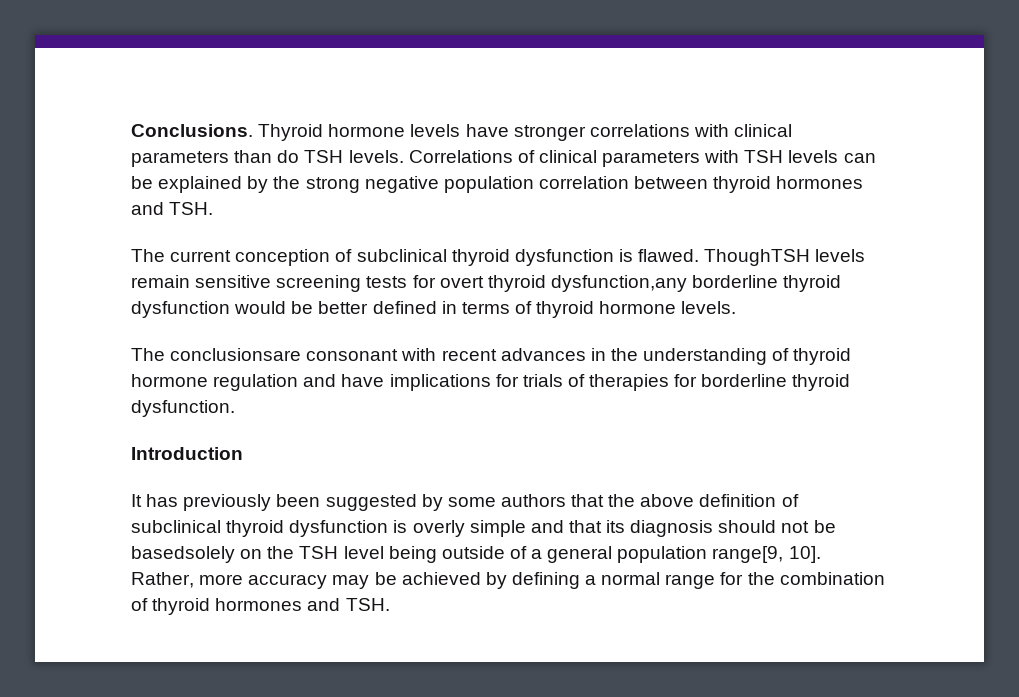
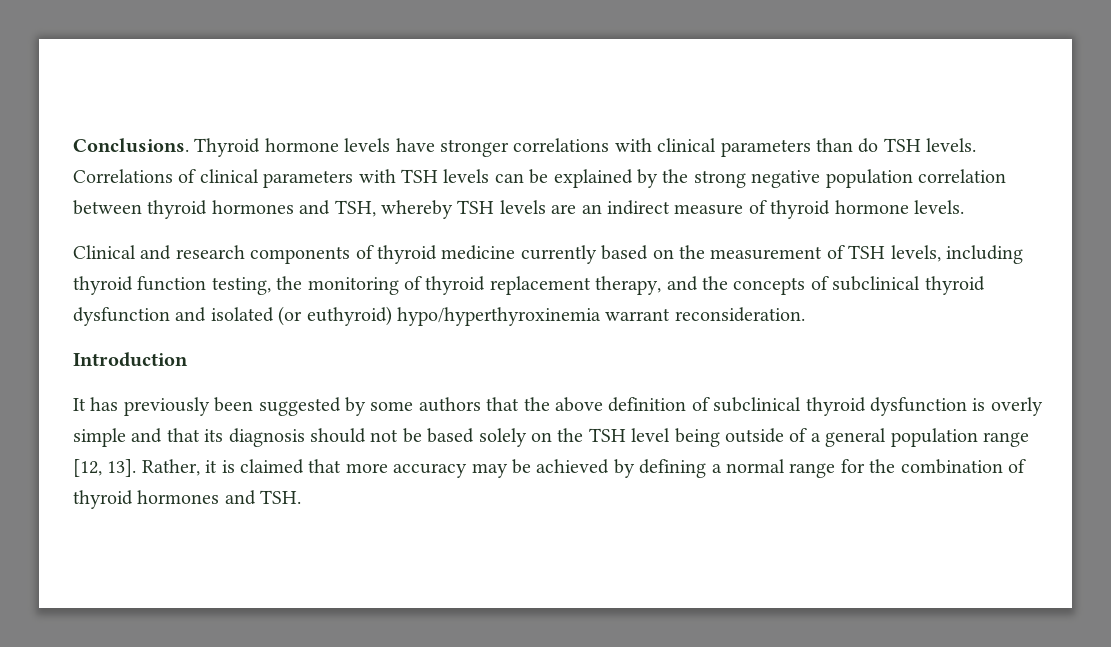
- Correlations of clinical parameters with TSH levels can be explained by the strong negative population correlation between thyroid hormones and TSH.
- The current conception of subclinical thyroid dysfunction is flawed. ThoughTSH levels remain sensitive screening tests for overt thyroid dysfunction,any borderline thyroid dysfunction would be better defined in terms of thyroid hormone levels.
- The conclusionsare consonant with recent advances in the understanding of thyroid hormone regulation and have implications for trials of therapies for borderline thyroid dysfunction.
+ Correlations of clinical parameters with TSH levels can be explained by the strong negative population correlation between thyroid hormones and TSH, whereby TSH levels are an indirect measure of thyroid hormone levels.
+ Clinical and research components of thyroid medicine currently based on the measurement of TSH levels, including thyroid function testing, the monitoring of thyroid replacement therapy, and the concepts of subclinical thyroid dysfunction and isolated (or euthyroid) hypo/hyperthyroxinemia warrant reconsideration.
- It has previously been suggested by some authors that the above definition of subclinical thyroid dysfunction is overly simple and that its diagnosis should not be basedsolely on the TSH level being outside of a general population range[9, 10]. Rather, more accuracy may be achieved by defining a normal range for the combination of thyroid hormones and TSH.
+ It has previously been suggested by some authors that the above definition of subclinical thyroid dysfunction is overly simple and that its diagnosis should not be based solely on the TSH level being outside of a general population range [12, 13]. Rather, it is claimed that more accuracy may be achieved by defining a normal range for the combination of thyroid hormones and TSH.

